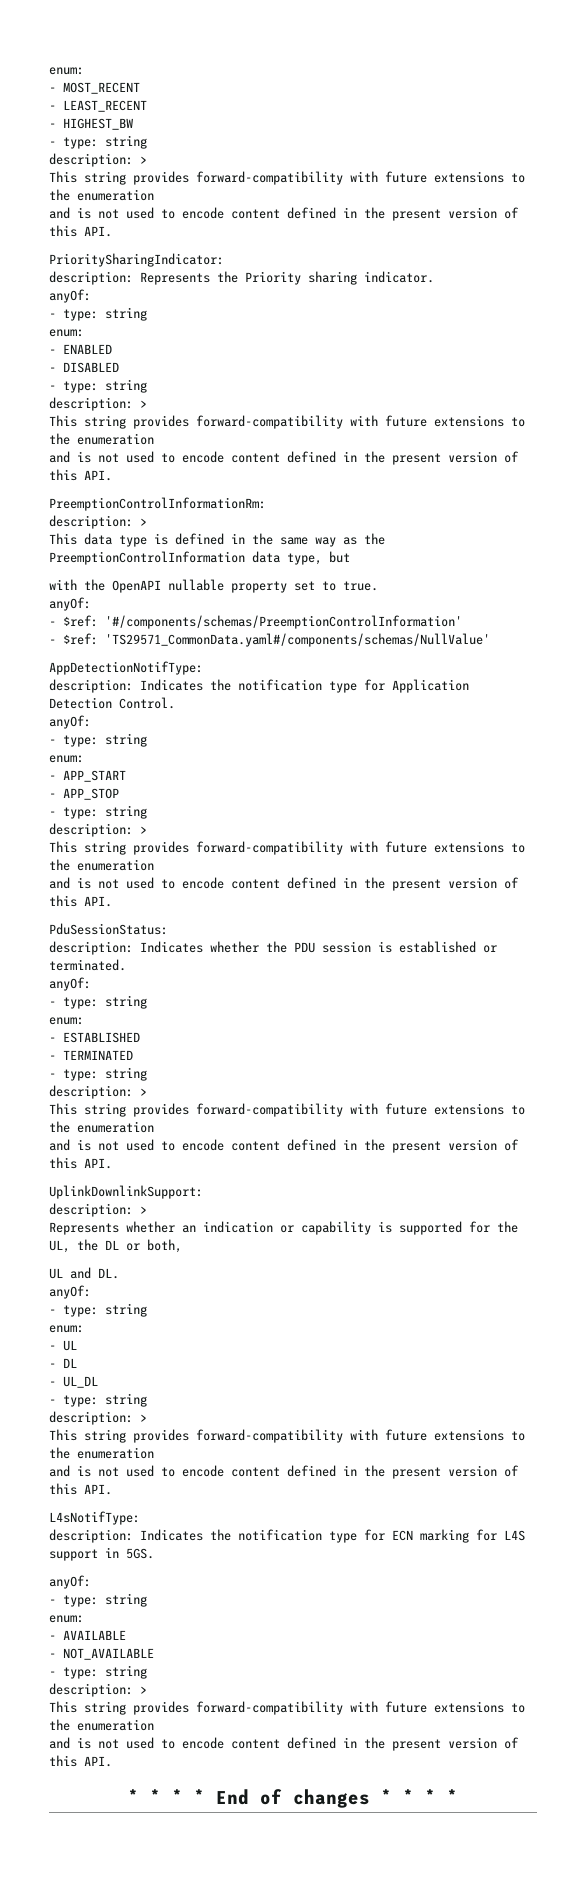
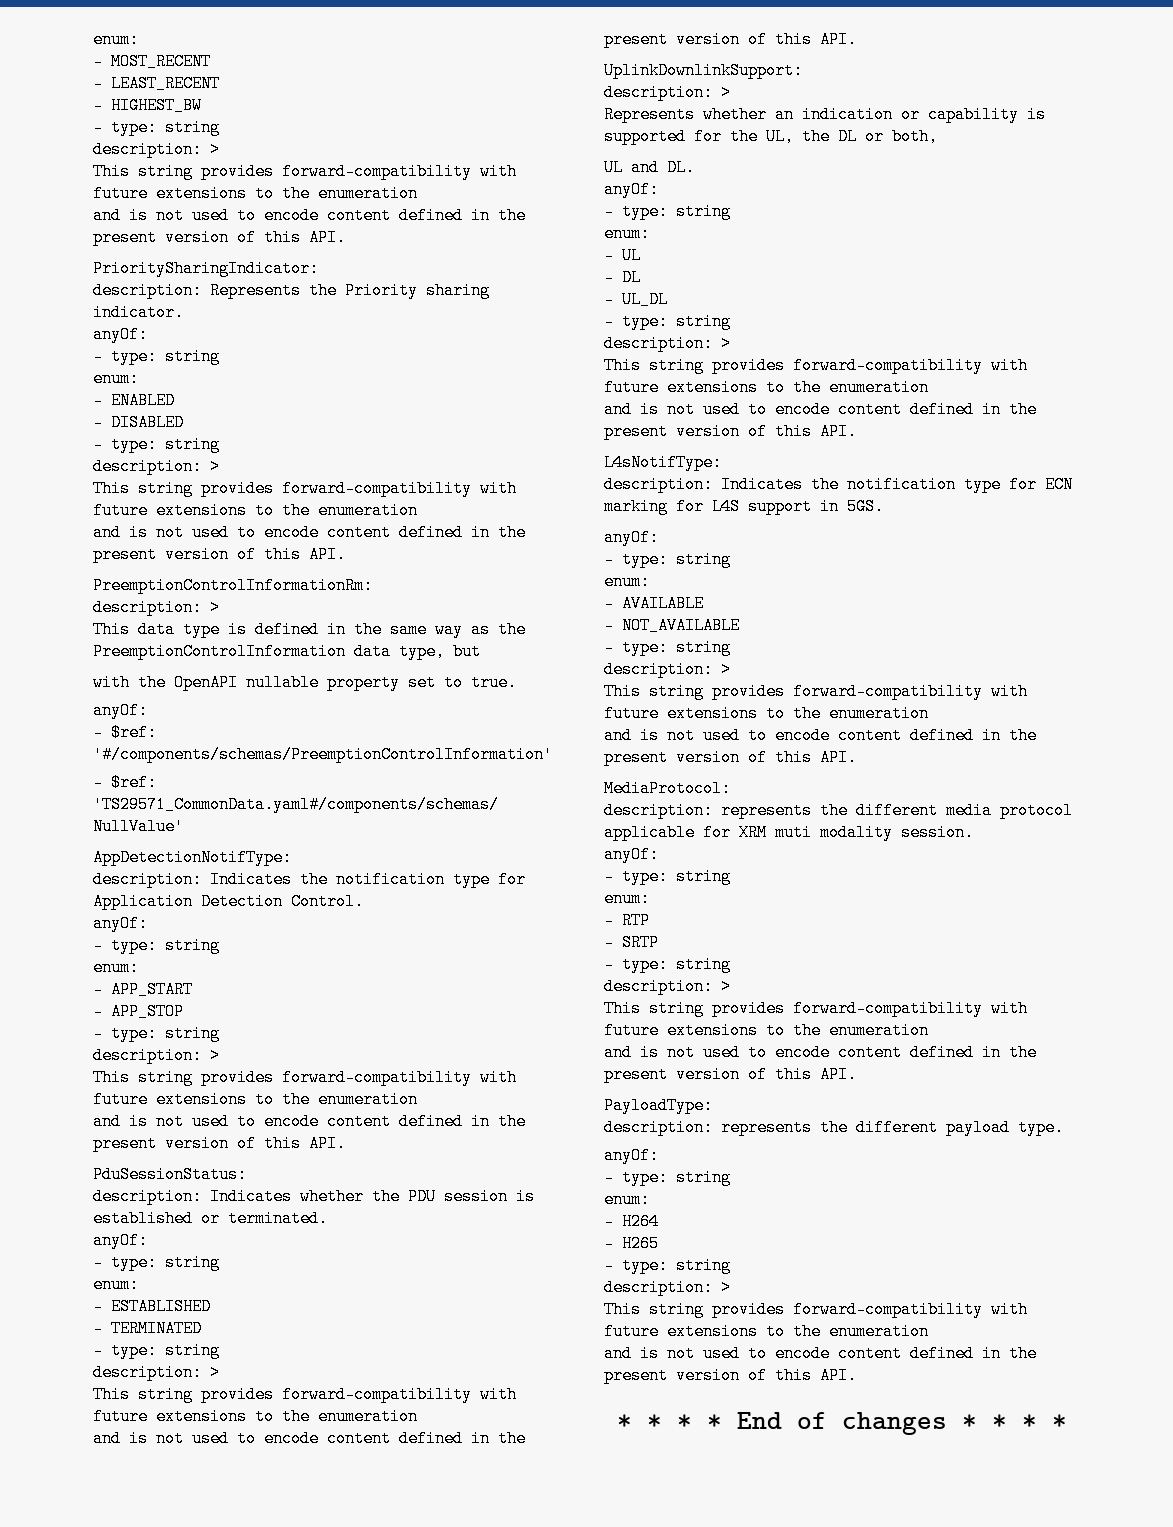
+ MediaProtocol:
+ description: represents the different media protocol applicable for XRM muti modality session.
+ anyOf:
+ - type: string
+ enum:
+ - RTP
+ - SRTP
+ - type: string
+ description: >
+ This string provides forward-compatibility with future extensions to the enumeration
+ and is not used to encode content defined in the present version of this API.
+ PayloadType:
+ description: represents the different payload type.
+ anyOf:
+ - type: string
+ enum:
+ - H264
+ - H265
+ - type: string
+ description: >
+ This string provides forward-compatibility with future extensions to the enumeration
+ and is not used to encode content defined in the present version of this API.

